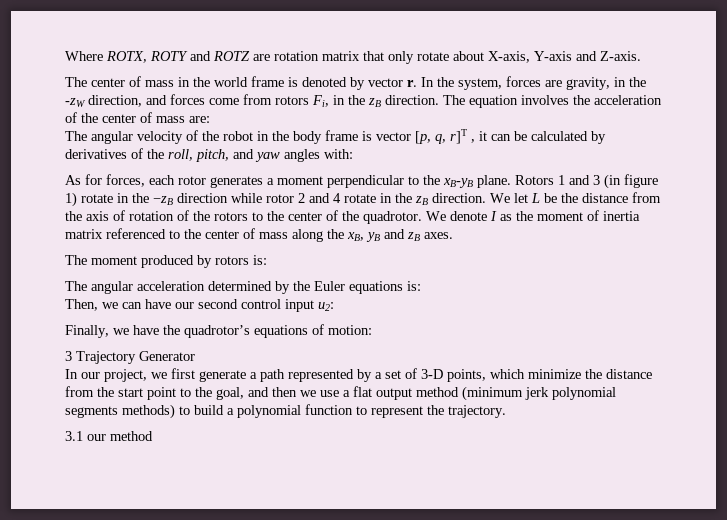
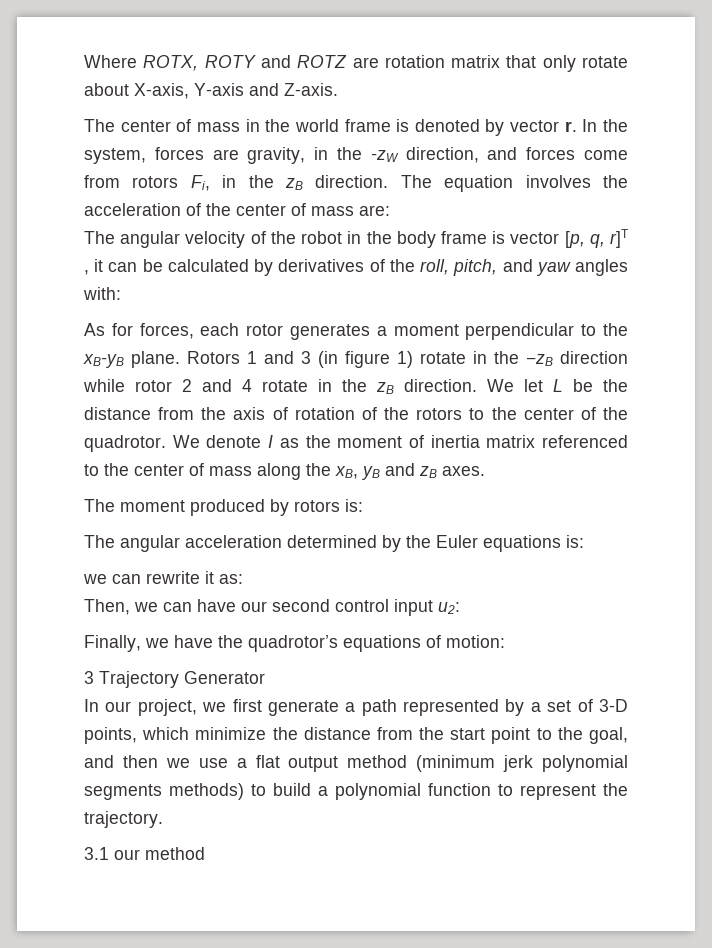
+ we can rewrite it as:

